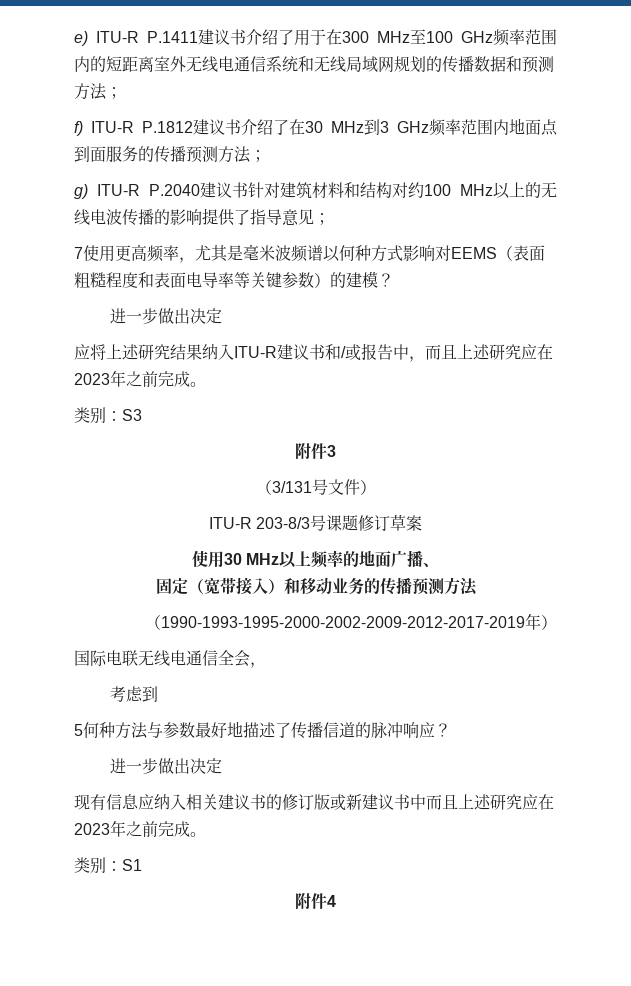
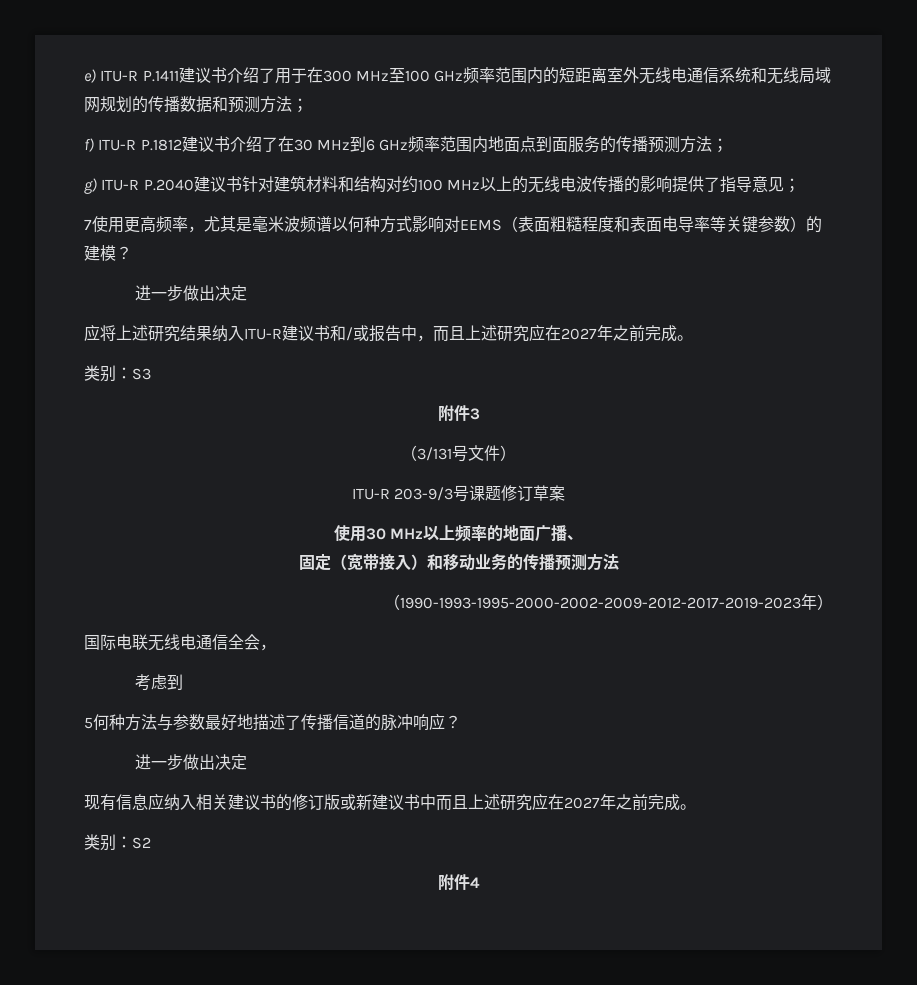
- f) ITU-R P.1812建议书介绍了在30 MHz到3 GHz频率范围内地面点到面服务的传播预测方法；
+ f) ITU-R P.1812建议书介绍了在30 MHz到6 GHz频率范围内地面点到面服务的传播预测方法；
- 应将上述研究结果纳入ITU-R建议书和/或报告中，而且上述研究应在2023年之前完成。
+ 应将上述研究结果纳入ITU-R建议书和/或报告中，而且上述研究应在2027年之前完成。
- ITU-R 203-8/3号课题修订草案
+ ITU-R 203-9/3号课题修订草案
- （1990-1993-1995-2000-2002-2009-2012-2017-2019年）
+ （1990-1993-1995-2000-2002-2009-2012-2017-2019-2023年）
- 现有信息应纳入相关建议书的修订版或新建议书中而且上述研究应在2023年之前完成。
- 类别：S1
+ 现有信息应纳入相关建议书的修订版或新建议书中而且上述研究应在2027年之前完成。
+ 类别：S2

